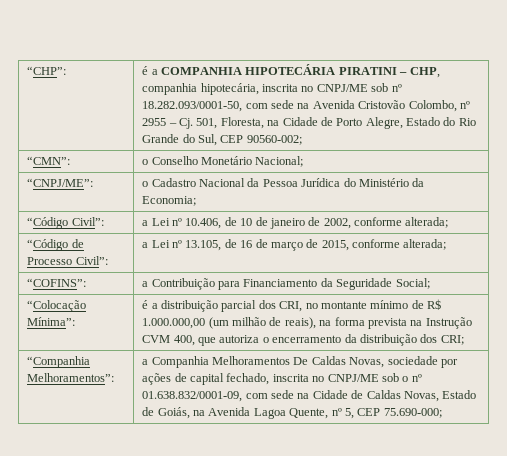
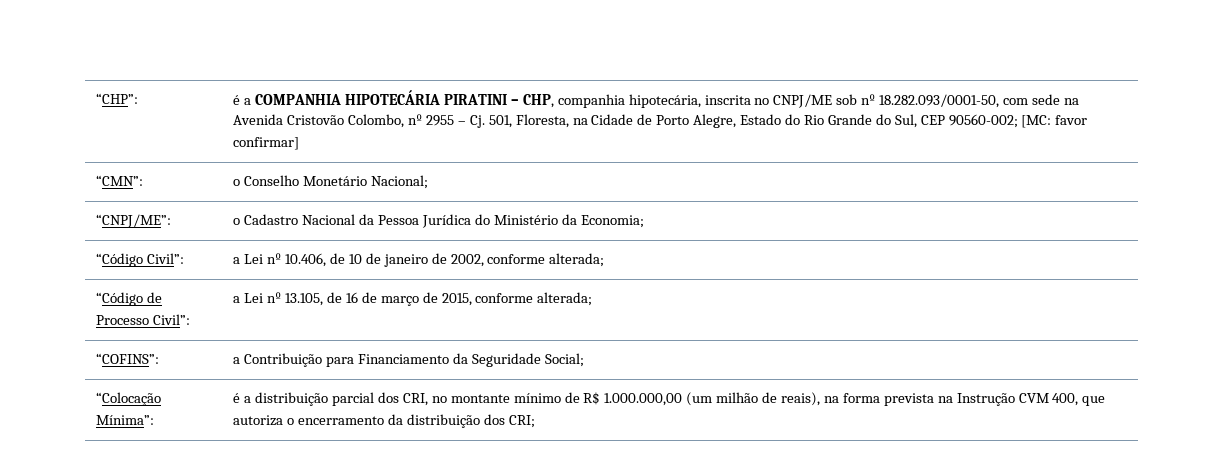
- é a COMPANHIA HIPOTECÁRIA PIRATINI – CHP, companhia hipotecária, inscrita no CNPJ/ME sob nº 18.282.093/0001-50, com sede na Avenida Cristovão Colombo, nº 2955 – Cj. 501, Floresta, na Cidade de Porto Alegre, Estado do Rio Grande do Sul, CEP 90560-002;
+ é a COMPANHIA HIPOTECÁRIA PIRATINI – CHP, companhia hipotecária, inscrita no CNPJ/ME sob nº 18.282.093/0001-50, com sede na Avenida Cristovão Colombo, nº 2955 – Cj. 501, Floresta, na Cidade de Porto Alegre, Estado do Rio Grande do Sul, CEP 90560-002; [MC: favor confirmar]
- “Companhia Melhoramentos”: | a Companhia Melhoramentos De Caldas Novas, sociedade por ações de capital fechado, inscrita no CNPJ/ME sob o nº 01.638.832/0001-09, com sede na Cidade de Caldas Novas, Estado de Goiás, na Avenida Lagoa Quente, nº 5, CEP 75.690-000;

